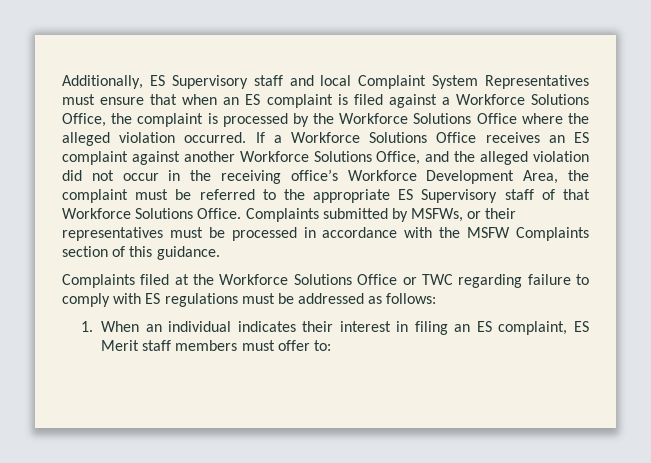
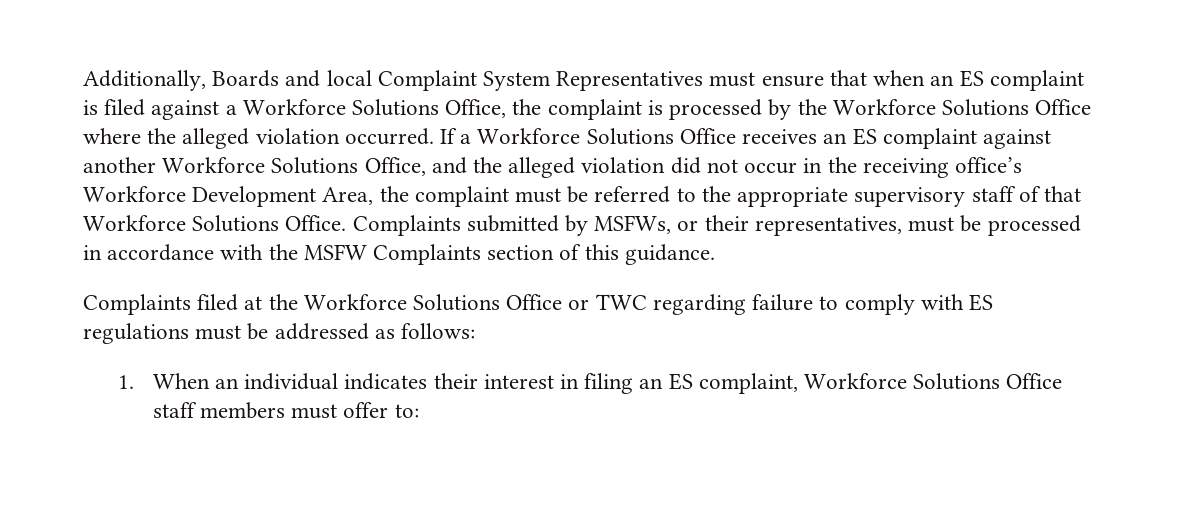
- Additionally, ES Supervisory staff and local Complaint System Representatives must ensure that when an ES complaint is filed against a Workforce Solutions Office, the complaint is processed by the Workforce Solutions Office where the alleged violation occurred.
+ Additionally, Boards and local Complaint System Representatives must ensure that when an ES complaint is filed against a Workforce Solutions Office, the complaint is processed by the Workforce Solutions Office where the alleged violation occurred.
- If a Workforce Solutions Office receives an ES complaint against another Workforce Solutions Office, and the alleged violation did not occur in the receiving office’s Workforce Development Area, the complaint must be referred to the appropriate ES Supervisory staff of that Workforce Solutions Office.
+ If a Workforce Solutions Office receives an ES complaint against another Workforce Solutions Office, and the alleged violation did not occur in the receiving office’s Workforce Development Area, the complaint must be referred to the appropriate supervisory staff of that Workforce Solutions Office.
- Complaints submitted by MSFWs, or their representatives must be processed in accordance with the MSFW Complaints section of this guidance.
+ Complaints submitted by MSFWs, or their representatives, must be processed in accordance with the MSFW Complaints section of this guidance.
- 1. When an individual indicates their interest in filing an ES complaint, ES Merit staff members must offer to:
+ 1. When an individual indicates their interest in filing an ES complaint, Workforce Solutions Office staff members must offer to:

